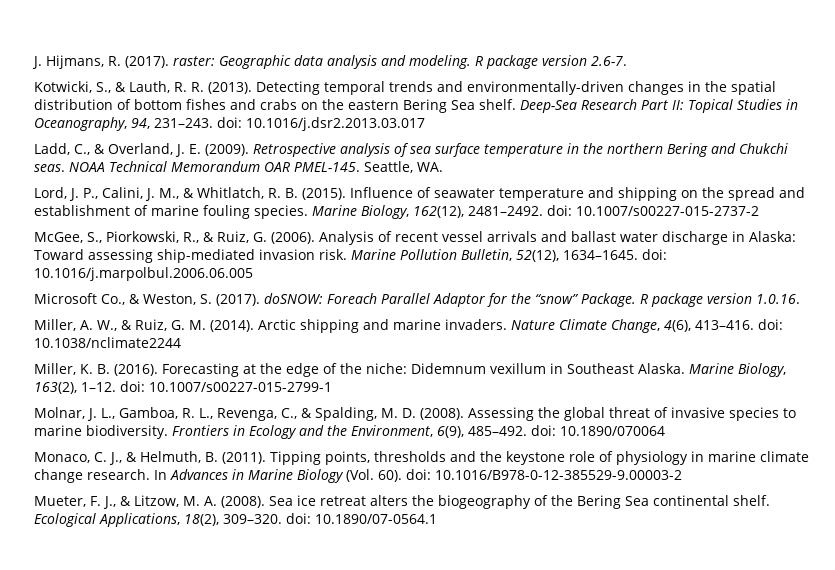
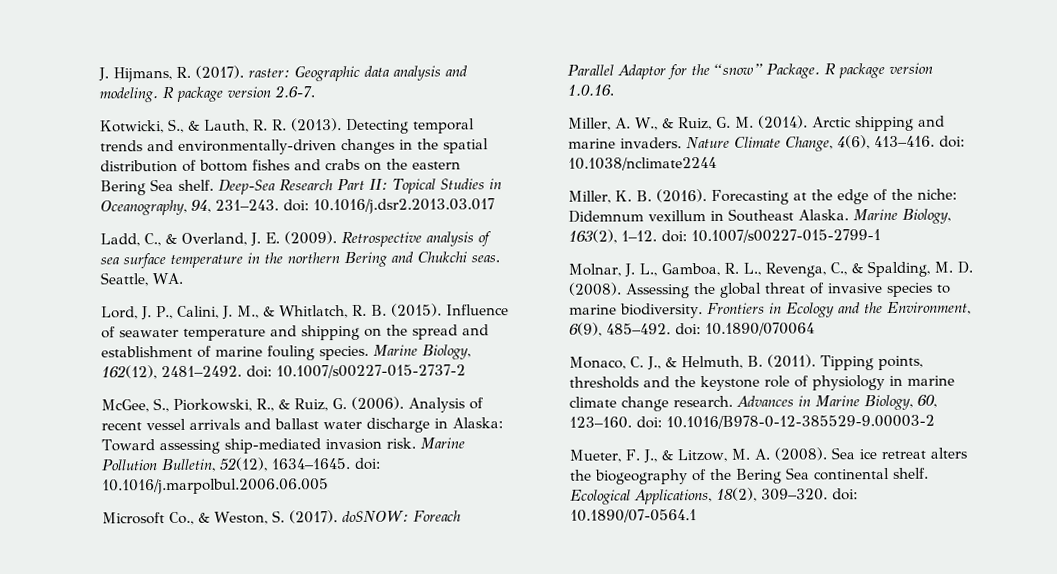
- NOAA Technical Memorandum OAR PMEL-145.
- In Advances in Marine Biology (Vol. 60). doi: 10.1016/B978-0-12-385529-9.00003-2
+ Advances in Marine Biology, 60, 123–160. doi: 10.1016/B978-0-12-385529-9.00003-2

